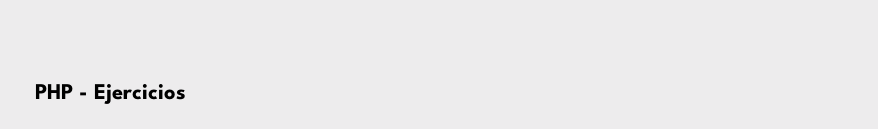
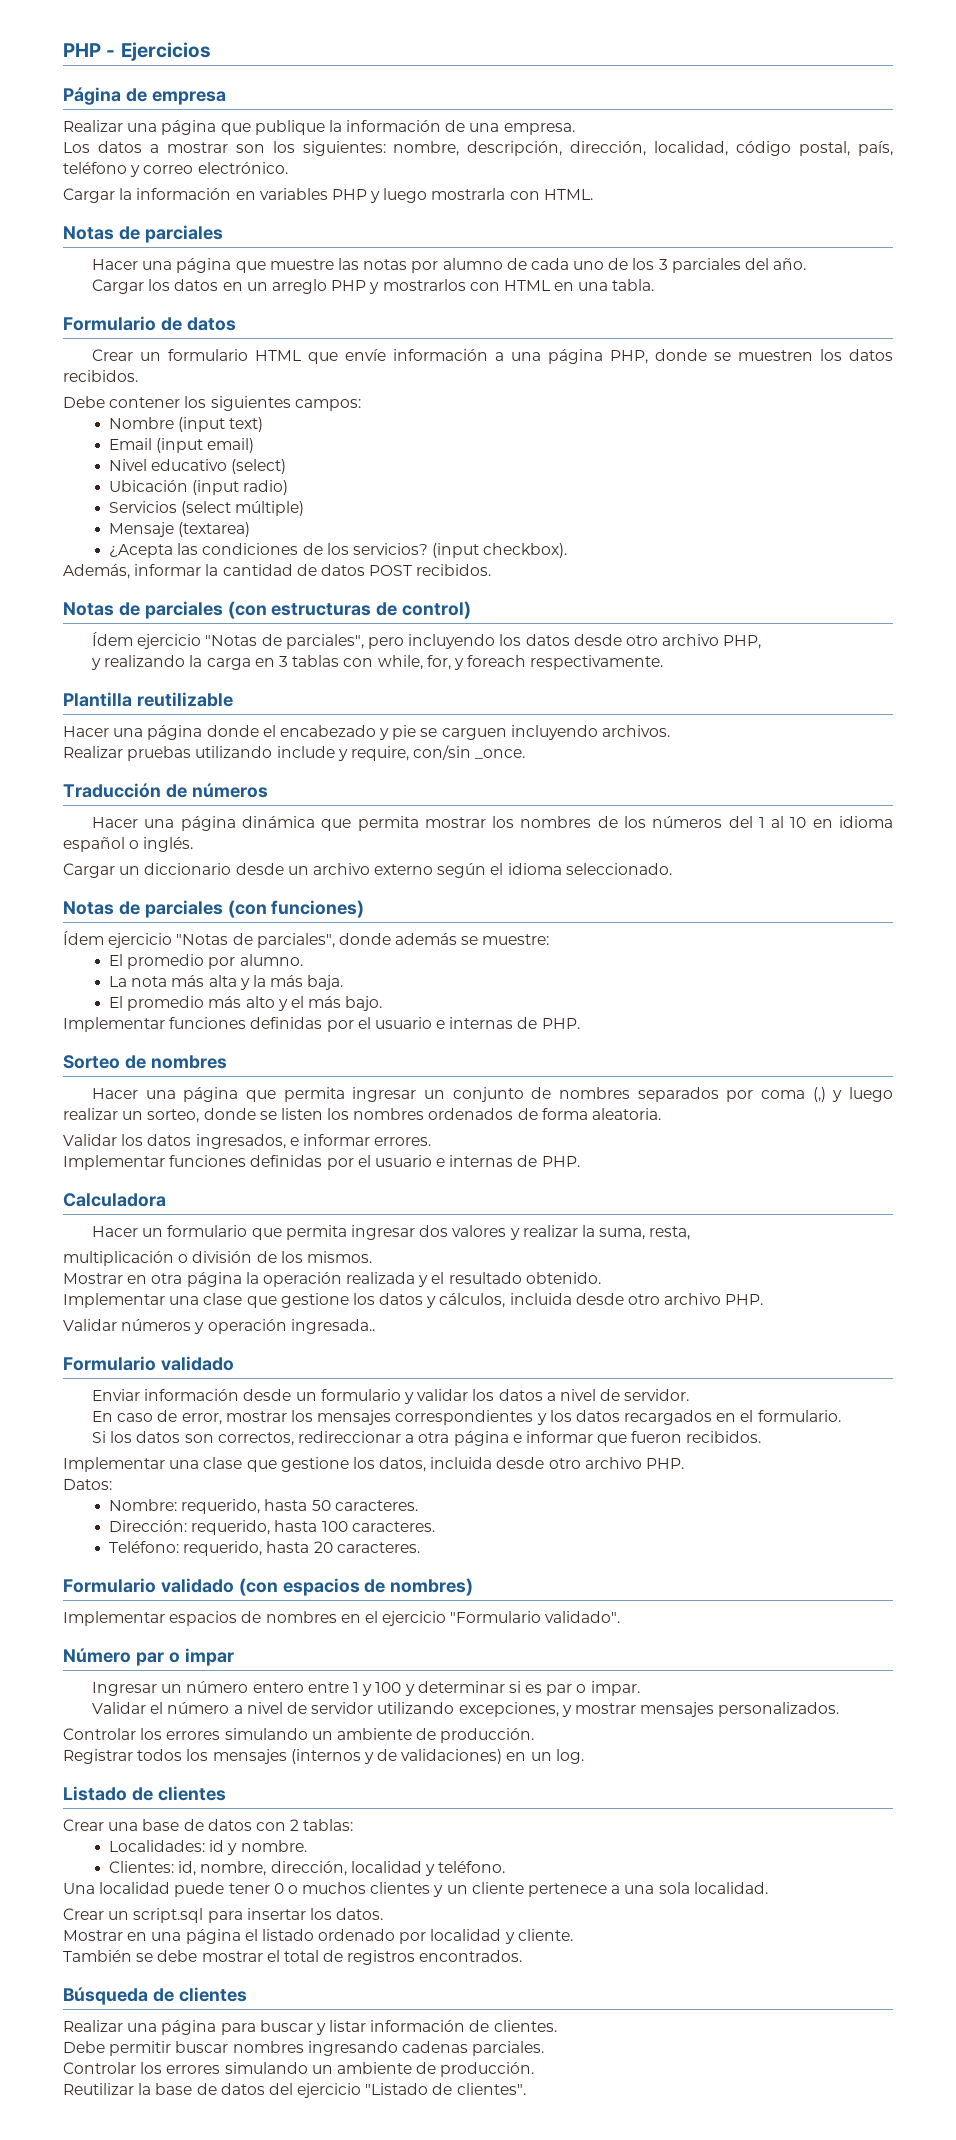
+ Página de empresa
+ Realizar una página que publique la información de una empresa.
+ Los datos a mostrar son los siguientes: nombre, descripción, dirección, localidad, código postal, país, teléfono y correo electrónico.
+ Cargar la información en variables PHP y luego mostrarla con HTML.
+ Notas de parciales
+ Hacer una página que muestre las notas por alumno de cada uno de los 3 parciales del año.
+ Cargar los datos en un arreglo PHP y mostrarlos con HTML en una tabla.
+ Formulario de datos
+ Crear un formulario HTML que envíe información a una página PHP, donde se muestren los datos recibidos.
+ Debe contener los siguientes campos:
+ Nombre (input text)
+ Email (input email)
+ Nivel educativo (select)
+ Ubicación (input radio)
+ Servicios (select múltiple)
+ Mensaje (textarea)
+ ¿Acepta las condiciones de los servicios? (input checkbox).
+ Además, informar la cantidad de datos POST recibidos.
+ Notas de parciales (con estructuras de control)
+ Ídem ejercicio "Notas de parciales", pero incluyendo los datos desde otro archivo PHP,
+ y realizando la carga en 3 tablas con while, for, y foreach respectivamente.
+ Plantilla reutilizable
+ Hacer una página donde el encabezado y pie se carguen incluyendo archivos.
+ Realizar pruebas utilizando include y require, con/sin _once.
+ Traducción de números
+ Hacer una página dinámica que permita mostrar los nombres de los números del 1 al 10 en idioma español o inglés.
+ Cargar un diccionario desde un archivo externo según el idioma seleccionado.
+ Notas de parciales (con funciones)
+ Ídem ejercicio "Notas de parciales", donde además se muestre:
+ El promedio por alumno.
+ La nota más alta y la más baja.
+ El promedio más alto y el más bajo.
+ Implementar funciones definidas por el usuario e internas de PHP.
+ Sorteo de nombres
+ Hacer una página que permita ingresar un conjunto de nombres separados por coma (,) y luego realizar un sorteo, donde se listen los nombres ordenados de forma aleatoria.
+ Validar los datos ingresados, e informar errores.
+ Implementar funciones definidas por el usuario e internas de PHP.
+ Calculadora
+ Hacer un formulario que permita ingresar dos valores y realizar la suma, resta,
+ multiplicación o división de los mismos.
+ Mostrar en otra página la operación realizada y el resultado obtenido.
+ Implementar una clase que gestione los datos y cálculos, incluida desde otro archivo PHP.
+ Validar números y operación ingresada..
+ Formulario validado
+ Enviar información desde un formulario y validar los datos a nivel de servidor.
+ En caso de error, mostrar los mensajes correspondientes y los datos recargados en el formulario.
+ Si los datos son correctos, redireccionar a otra página e informar que fueron recibidos.
+ Implementar una clase que gestione los datos, incluida desde otro archivo PHP.
+ Datos:
+ Nombre: requerido, hasta 50 caracteres.
+ Dirección: requerido, hasta 100 caracteres.
+ Teléfono: requerido, hasta 20 caracteres.
+ Formulario validado (con espacios de nombres)
+ Implementar espacios de nombres en el ejercicio "Formulario validado".
+ Número par o impar
+ Ingresar un número entero entre 1 y 100 y determinar si es par o impar.
+ Validar el número a nivel de servidor utilizando excepciones, y mostrar mensajes personalizados.
+ Controlar los errores simulando un ambiente de producción.
+ Registrar todos los mensajes (internos y de validaciones) en un log.
+ Listado de clientes
+ Crear una base de datos con 2 tablas:
+ Localidades: id y nombre.
+ Clientes: id, nombre, dirección, localidad y teléfono.
+ Una localidad puede tener 0 o muchos clientes y un cliente pertenece a una sola localidad.
+ Crear un script.sql para insertar los datos.
+ Mostrar en una página el listado ordenado por localidad y cliente.
+ También se debe mostrar el total de registros encontrados.
+ Búsqueda de clientes
+ Realizar una página para buscar y listar información de clientes.
+ Debe permitir buscar nombres ingresando cadenas parciales.
+ Controlar los errores simulando un ambiente de producción.
+ Reutilizar la base de datos del ejercicio "Listado de clientes".

